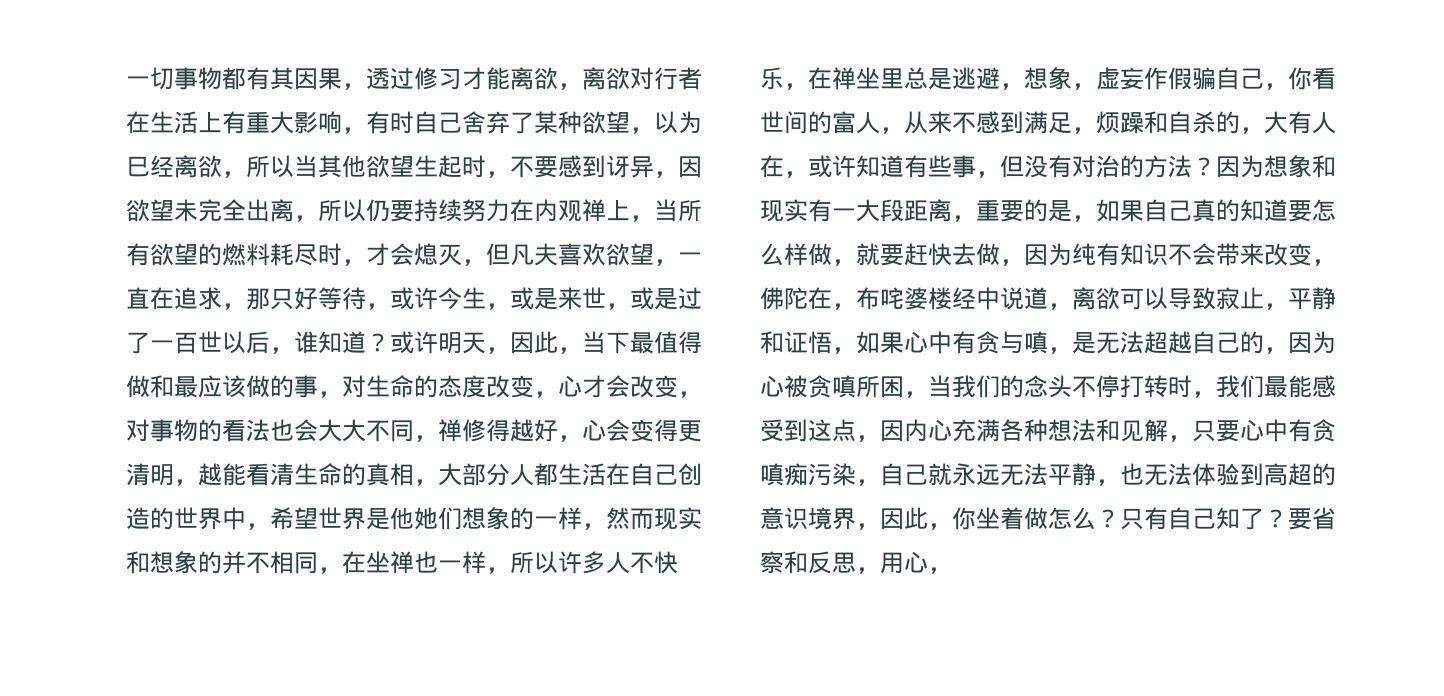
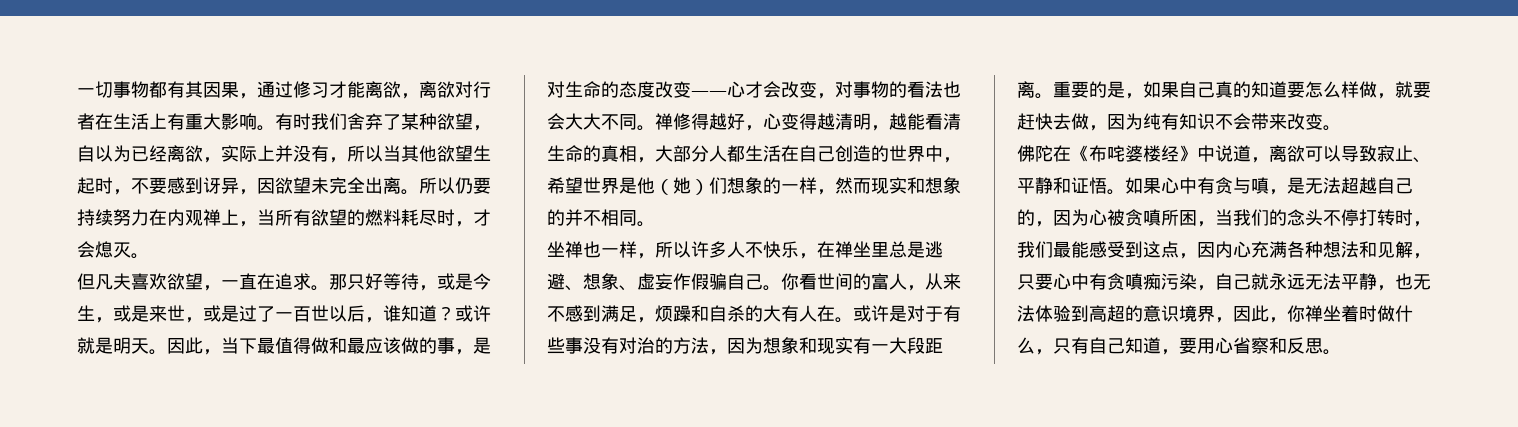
- 一切事物都有其因果，透过修习才能离欲，离欲对行者在生活上有重大影响，有时自己舍弃了某种欲望，以为巳经离欲，所以当其他欲望生起时，不要感到讶异，因欲望未完全出离，所以仍要持续努力在内观禅上，当所有欲望的燃料耗尽时，才会熄灭，但凡夫喜欢欲望，一直在追求，那只好等待，或许今生，或是来世，或是过了一百世以后，谁知道？
+ 一切事物都有其因果，通过修习才能离欲，离欲对行者在生活上有重大影响。有时我们舍弃了某种欲望，自以为已经离欲，实际上并没有，所以当其他欲望生起时，不要感到讶异，因欲望未完全出离。所以仍要持续努力在内观禅上，当所有欲望的燃料耗尽时，才会熄灭。
+ 但凡夫喜欢欲望，一直在追求。那只好等待，或是今生，或是来世，或是过了一百世以后，谁知道？
- 或许明天，因此，当下最值得做和最应该做的事，对生命的态度改变，心才会改变，对事物的看法也会大大不同，禅修得越好，心会变得更清明，越能看清生命的真相，大部分人都生活在自己创造的世界中，希望世界是他她们想象的一样，然而现实和想象的并不相同，在坐禅也一样，所以许多人不快乐，在禅坐里总是逃避，想象，虚妄作假骗自己，你看世间的富人，从来不感到满足，烦躁和自杀的，大有人在，或许知道有些事，但没有对治的方法？因为想象和现实有一大段距离，重要的是，如果自己真的知道要怎么样做，就要赶快去做，因为纯有知识不会带来改变，佛陀在，布咤婆楼经中说道，离欲可以导致寂止，平静和证悟，如果心中有贪与嗔，是无法超越自己的，因为心被贪嗔所困，当我们的念头不停打转时，我们最能感受到这点，因内心充满各种想法和见解，只要心中有贪嗔痴污染，自己就永远无法平静，也无法体验到高超的意识境界，因此，你坐着做怎么？只有自己知了？要省察和反思，用心，
+ 或许就是明天。因此，当下最值得做和最应该做的事，是对生命的态度改变——心才会改变，对事物的看法也会大大不同。禅修得越好，心变得越清明，越能看清生命的真相，大部分人都生活在自己创造的世界中，希望世界是他（她）们想象的一样，然而现实和想象的并不相同。
+ 坐禅也一样，所以许多人不快乐，在禅坐里总是逃避、想象、虚妄作假骗自己。你看世间的富人，从来不感到满足，烦躁和自杀的大有人在。或许是对于有些事没有对治的方法，因为想象和现实有一大段距离。重要的是，如果自己真的知道要怎么样做，就要赶快去做，因为纯有知识不会带来改变。
+ 佛陀在《布咤婆楼经》中说道，离欲可以导致寂止、平静和证悟。如果心中有贪与嗔，是无法超越自己的，因为心被贪嗔所困，当我们的念头不停打转时，我们最能感受到这点，因内心充满各种想法和见解，只要心中有贪嗔痴污染，自己就永远无法平静，也无法体验到高超的意识境界，因此，你禅坐着时做什么，只有自己知道，要用心省察和反思。

